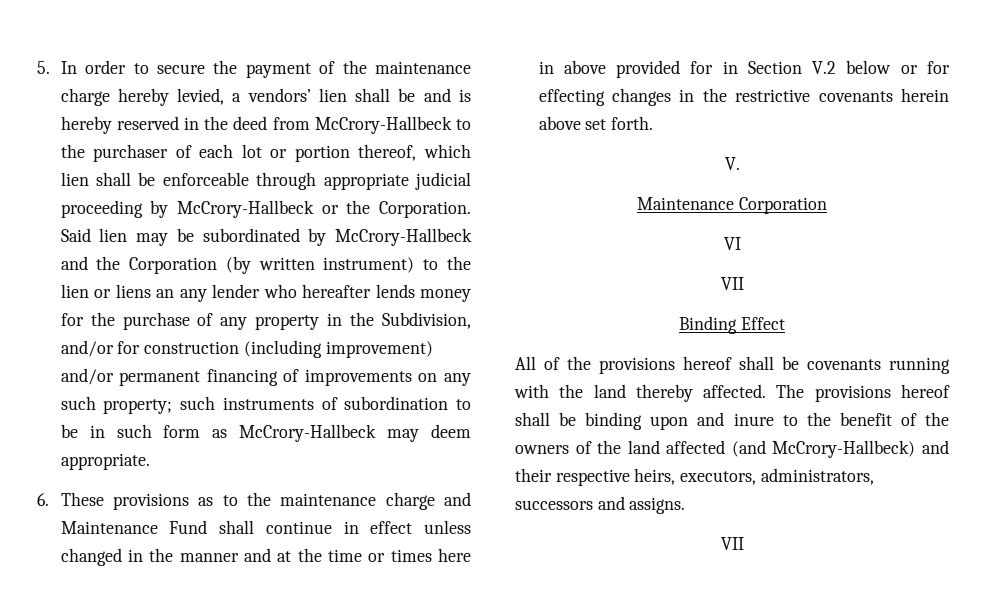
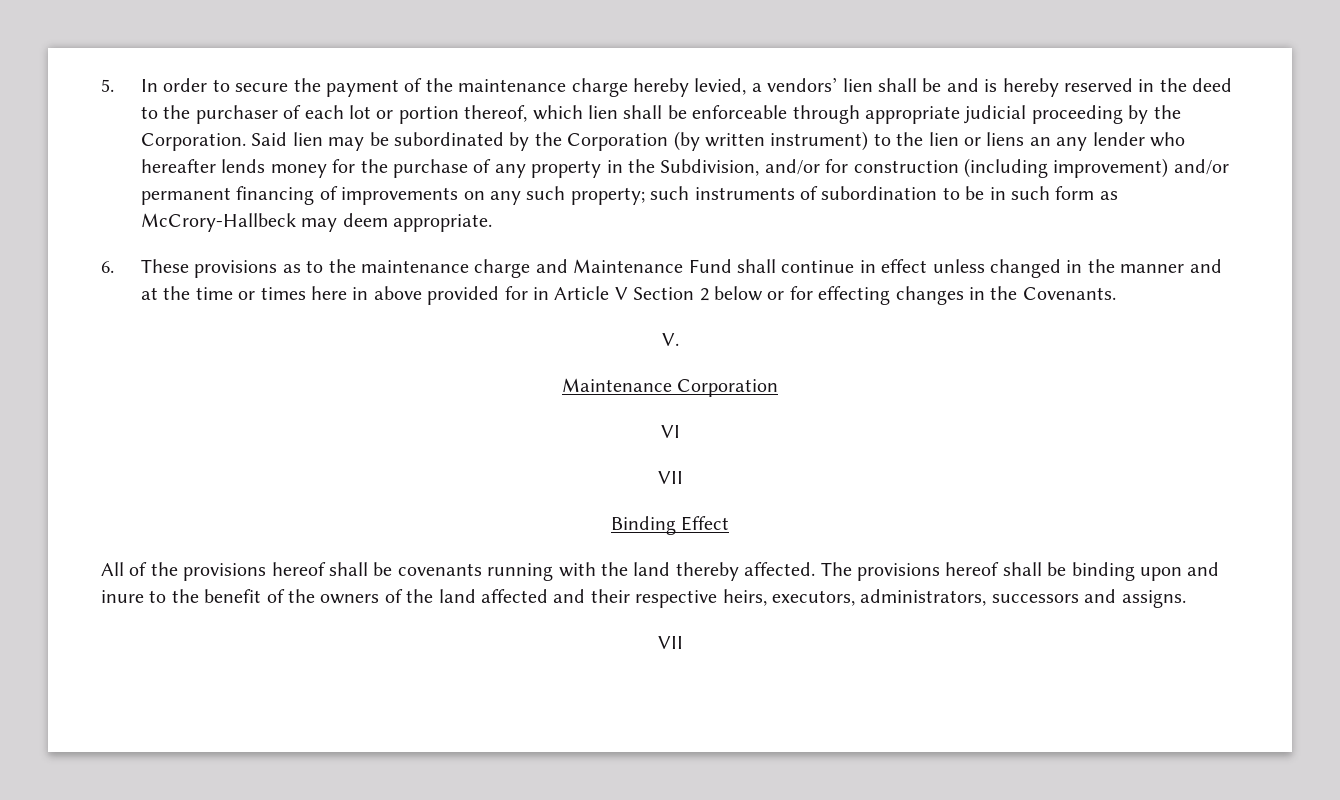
- 5. In order to secure the payment of the maintenance charge hereby levied, a vendors’ lien shall be and is hereby reserved in the deed from McCrory-Hallbeck to the purchaser of each lot or portion thereof, which lien shall be enforceable through appropriate judicial proceeding by McCrory-Hallbeck or the Corporation.
+ 5. In order to secure the payment of the maintenance charge hereby levied, a vendors’ lien shall be and is hereby reserved in the deed to the purchaser of each lot or portion thereof, which lien shall be enforceable through appropriate judicial proceeding by the Corporation.
- Said lien may be subordinated by McCrory-Hallbeck and the Corporation (by written instrument) to the lien or liens an any lender who hereafter lends money for the purchase of any property in the Subdivision, and/or for construction (including improvement) and/or permanent financing of improvements on any such property; such instruments of subordination to be in such form as McCrory-Hallbeck may deem appropriate.
+ Said lien may be subordinated by the Corporation (by written instrument) to the lien or liens an any lender who hereafter lends money for the purchase of any property in the Subdivision, and/or for construction (including improvement) and/or permanent financing of improvements on any such property; such instruments of subordination to be in such form as McCrory-Hallbeck may deem appropriate.
- 6. These provisions as to the maintenance charge and Maintenance Fund shall continue in effect unless changed in the manner and at the time or times here in above provided for in Section V.2 below or for effecting changes in the restrictive covenants herein above set forth.
+ 6. These provisions as to the maintenance charge and Maintenance Fund shall continue in effect unless changed in the manner and at the time or times here in above provided for in Article V Section 2 below or for effecting changes in the Covenants.
- The provisions hereof shall be binding upon and inure to the benefit of the owners of the land affected (and McCrory-Hallbeck) and their respective heirs, executors, administrators, successors and assigns.
+ The provisions hereof shall be binding upon and inure to the benefit of the owners of the land affected and their respective heirs, executors, administrators, successors and assigns.

